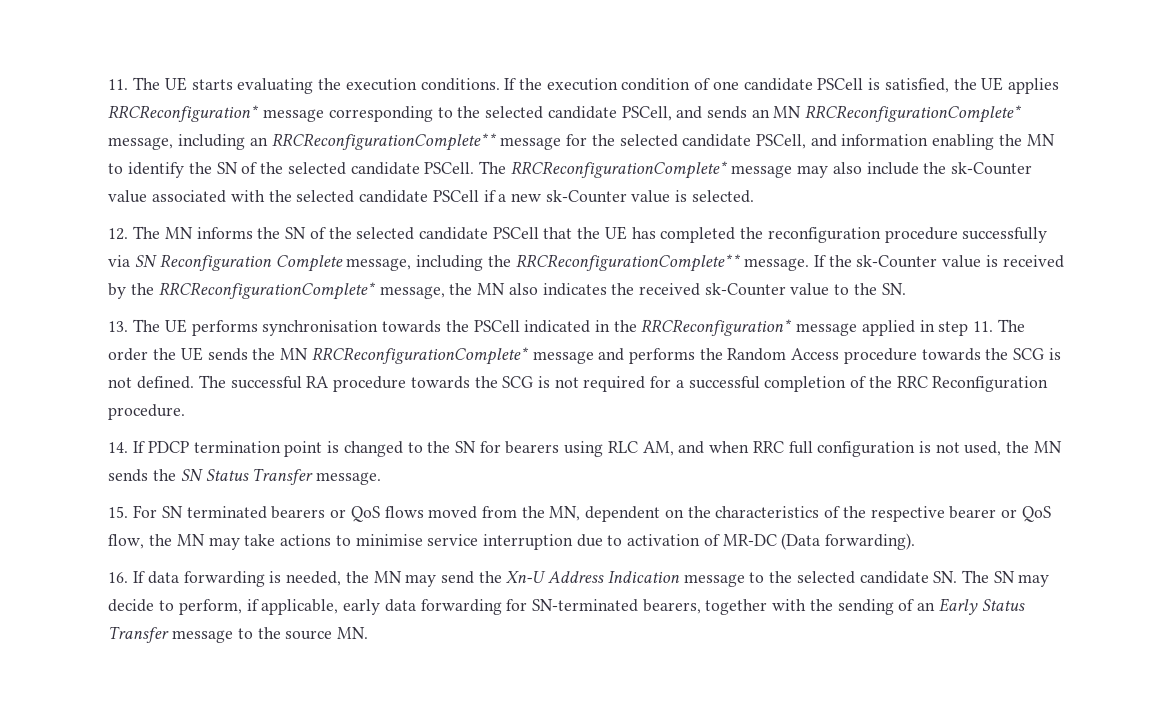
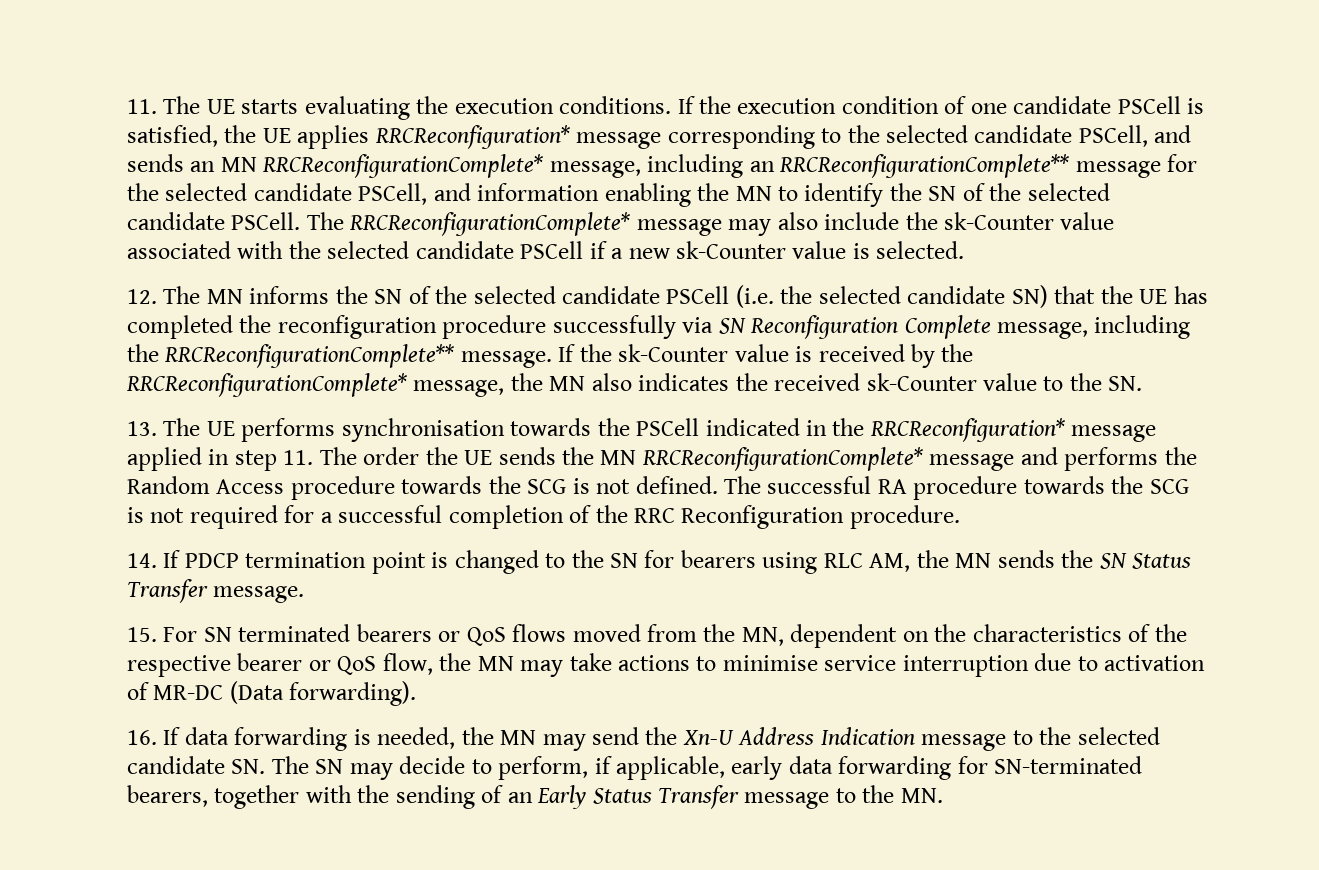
- 12. The MN informs the SN of the selected candidate PSCell that the UE has completed the reconfiguration procedure successfully via SN Reconfiguration Complete message, including the RRCReconfigurationComplete** message.
+ 12. The MN informs the SN of the selected candidate PSCell (i.e. the selected candidate SN) that the UE has completed the reconfiguration procedure successfully via SN Reconfiguration Complete message, including the RRCReconfigurationComplete** message.
- 14. If PDCP termination point is changed to the SN for bearers using RLC AM, and when RRC full configuration is not used, the MN sends the SN Status Transfer message.
+ 14. If PDCP termination point is changed to the SN for bearers using RLC AM, the MN sends the SN Status Transfer message.
- 16. If data forwarding is needed, the MN may send the Xn-U Address Indication message to the selected candidate SN. The SN may decide to perform, if applicable, early data forwarding for SN-terminated bearers, together with the sending of an Early Status Transfer message to the source MN.
+ 16. If data forwarding is needed, the MN may send the Xn-U Address Indication message to the selected candidate SN. The SN may decide to perform, if applicable, early data forwarding for SN-terminated bearers, together with the sending of an Early Status Transfer message to the MN.

